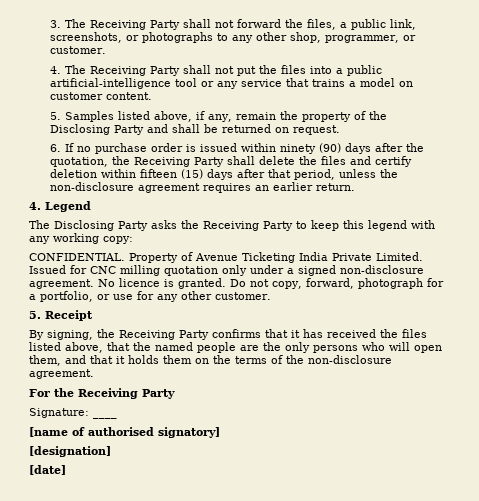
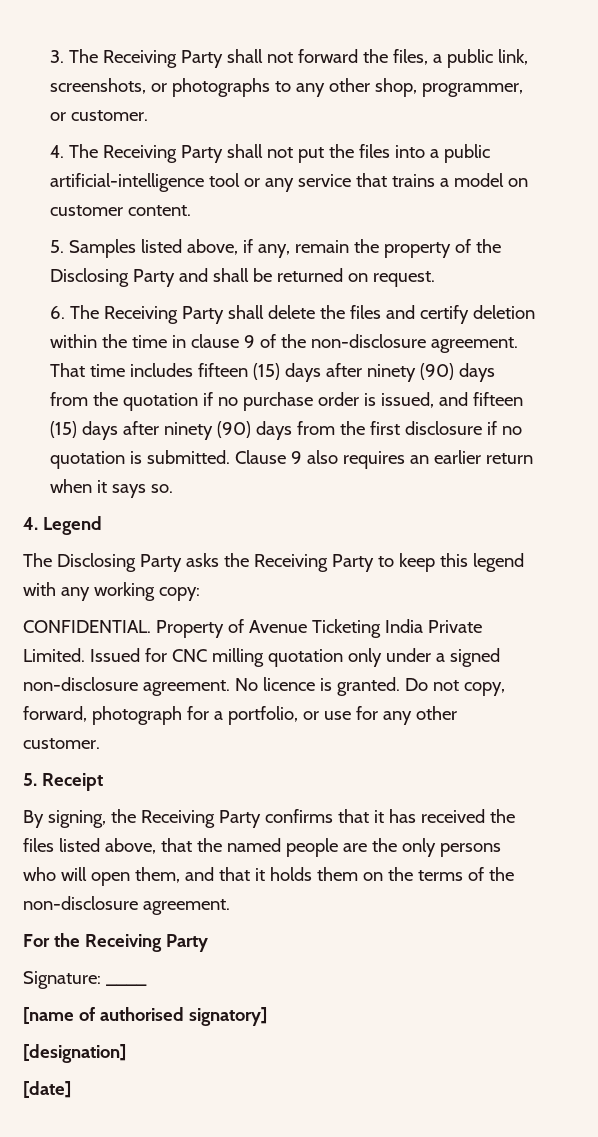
- 6. If no purchase order is issued within ninety (90) days after the quotation, the Receiving Party shall delete the files and certify deletion within fifteen (15) days after that period, unless the non-disclosure agreement requires an earlier return.
+ 6. The Receiving Party shall delete the files and certify deletion within the time in clause 9 of the non-disclosure agreement. That time includes fifteen (15) days after ninety (90) days from the quotation if no purchase order is issued, and fifteen (15) days after ninety (90) days from the first disclosure if no quotation is submitted. Clause 9 also requires an earlier return when it says so.

